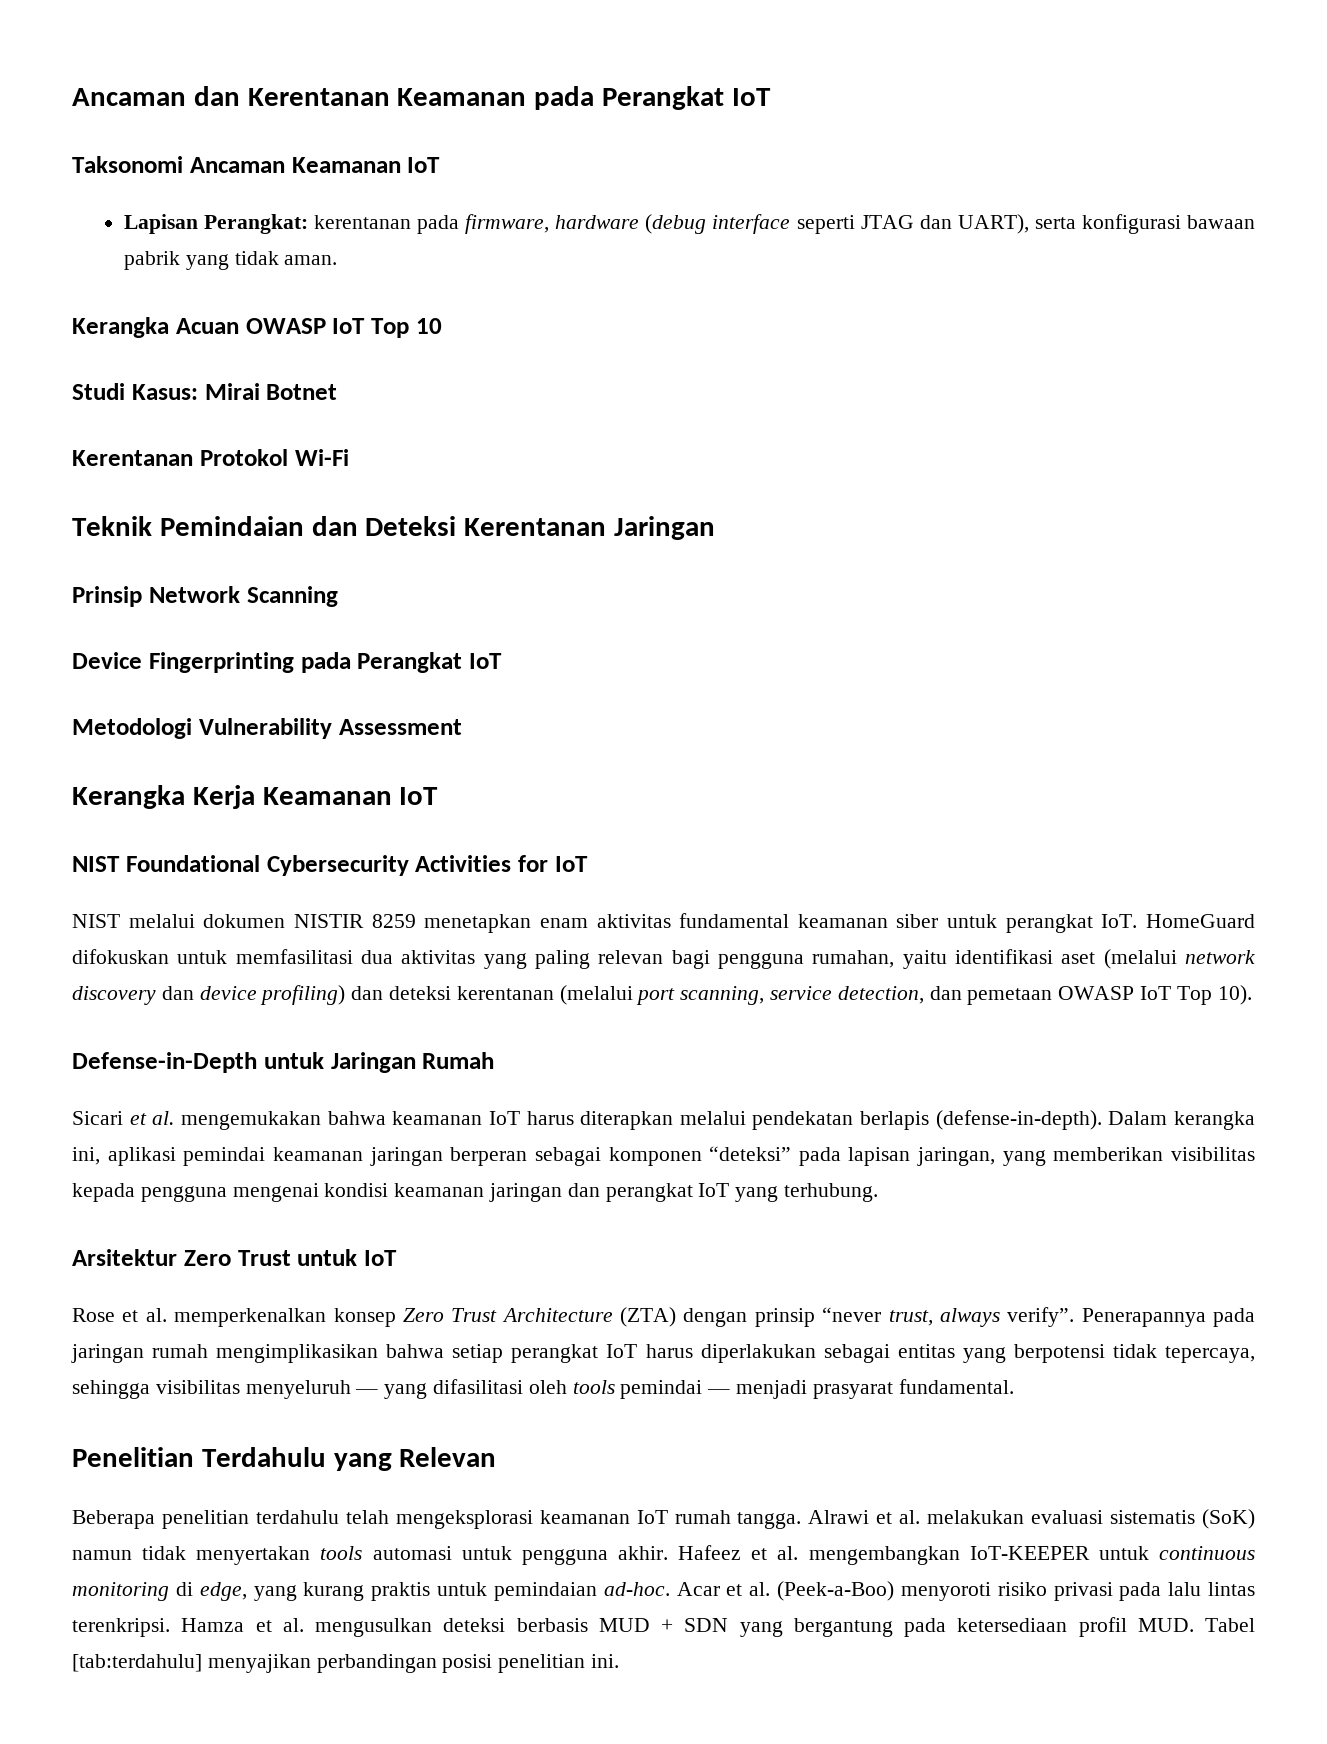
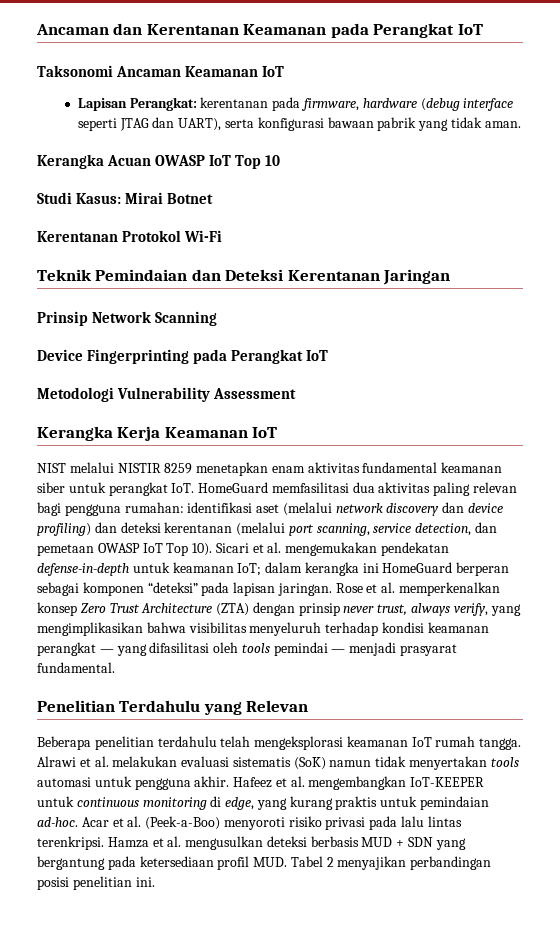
- NIST Foundational Cybersecurity Activities for IoT
- NIST melalui dokumen NISTIR 8259 menetapkan enam aktivitas fundamental keamanan siber untuk perangkat IoT. HomeGuard difokuskan untuk memfasilitasi dua aktivitas yang paling relevan bagi pengguna rumahan, yaitu identifikasi aset (melalui network discovery dan device profiling) dan deteksi kerentanan (melalui port scanning, service detection, dan pemetaan OWASP IoT Top 10).
- Defense-in-Depth untuk Jaringan Rumah
- Sicari et al. mengemukakan bahwa keamanan IoT harus diterapkan melalui pendekatan berlapis (defense-in-depth). Dalam kerangka ini, aplikasi pemindai keamanan jaringan berperan sebagai komponen “deteksi” pada lapisan jaringan, yang memberikan visibilitas kepada pengguna mengenai kondisi keamanan jaringan dan perangkat IoT yang terhubung.
- Arsitektur Zero Trust untuk IoT
- Rose et al. memperkenalkan konsep Zero Trust Architecture (ZTA) dengan prinsip “never trust, always verify”. Penerapannya pada jaringan rumah mengimplikasikan bahwa setiap perangkat IoT harus diperlakukan sebagai entitas yang berpotensi tidak tepercaya, sehingga visibilitas menyeluruh — yang difasilitasi oleh tools pemindai — menjadi prasyarat fundamental.
+ NIST melalui NISTIR 8259 menetapkan enam aktivitas fundamental keamanan siber untuk perangkat IoT. HomeGuard memfasilitasi dua aktivitas paling relevan bagi pengguna rumahan: identifikasi aset (melalui network discovery dan device profiling) dan deteksi kerentanan (melalui port scanning, service detection, dan pemetaan OWASP IoT Top 10). Sicari et al. mengemukakan pendekatan defense-in-depth untuk keamanan IoT; dalam kerangka ini HomeGuard berperan sebagai komponen “deteksi” pada lapisan jaringan. Rose et al. memperkenalkan konsep Zero Trust Architecture (ZTA) dengan prinsip never trust, always verify, yang mengimplikasikan bahwa visibilitas menyeluruh terhadap kondisi keamanan perangkat — yang difasilitasi oleh tools pemindai — menjadi prasyarat fundamental.
- Hamza et al. mengusulkan deteksi berbasis MUD + SDN yang bergantung pada ketersediaan profil MUD. Tabel [tab:terdahulu] menyajikan perbandingan posisi penelitian ini.
+ Hamza et al. mengusulkan deteksi berbasis MUD + SDN yang bergantung pada ketersediaan profil MUD. Tabel 2 menyajikan perbandingan posisi penelitian ini.

